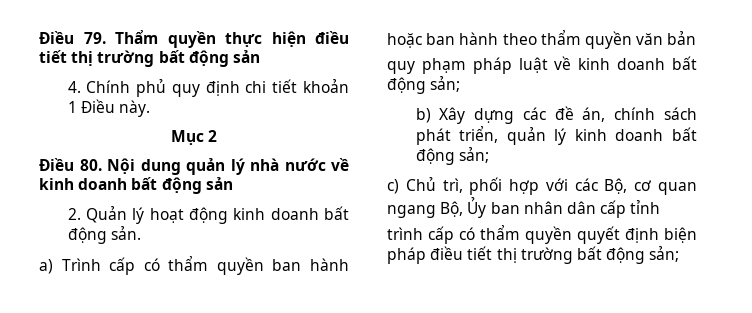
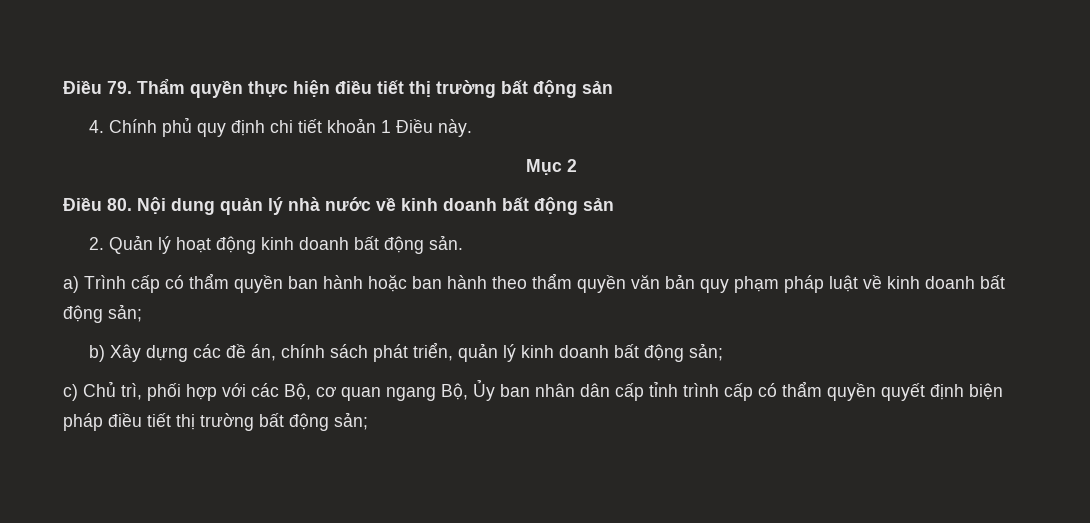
- a) Trình cấp có thẩm quyền ban hành hoặc ban hành theo thẩm quyền văn bản
- quy phạm pháp luật về kinh doanh bất động sản;
+ a) Trình cấp có thẩm quyền ban hành hoặc ban hành theo thẩm quyền văn bản quy phạm pháp luật về kinh doanh bất động sản;
- c) Chủ trì, phối hợp với các Bộ, cơ quan ngang Bộ, Ủy ban nhân dân cấp tỉnh
- trình cấp có thẩm quyền quyết định biện pháp điều tiết thị trường bất động sản;
+ c) Chủ trì, phối hợp với các Bộ, cơ quan ngang Bộ, Ủy ban nhân dân cấp tỉnh trình cấp có thẩm quyền quyết định biện pháp điều tiết thị trường bất động sản;

